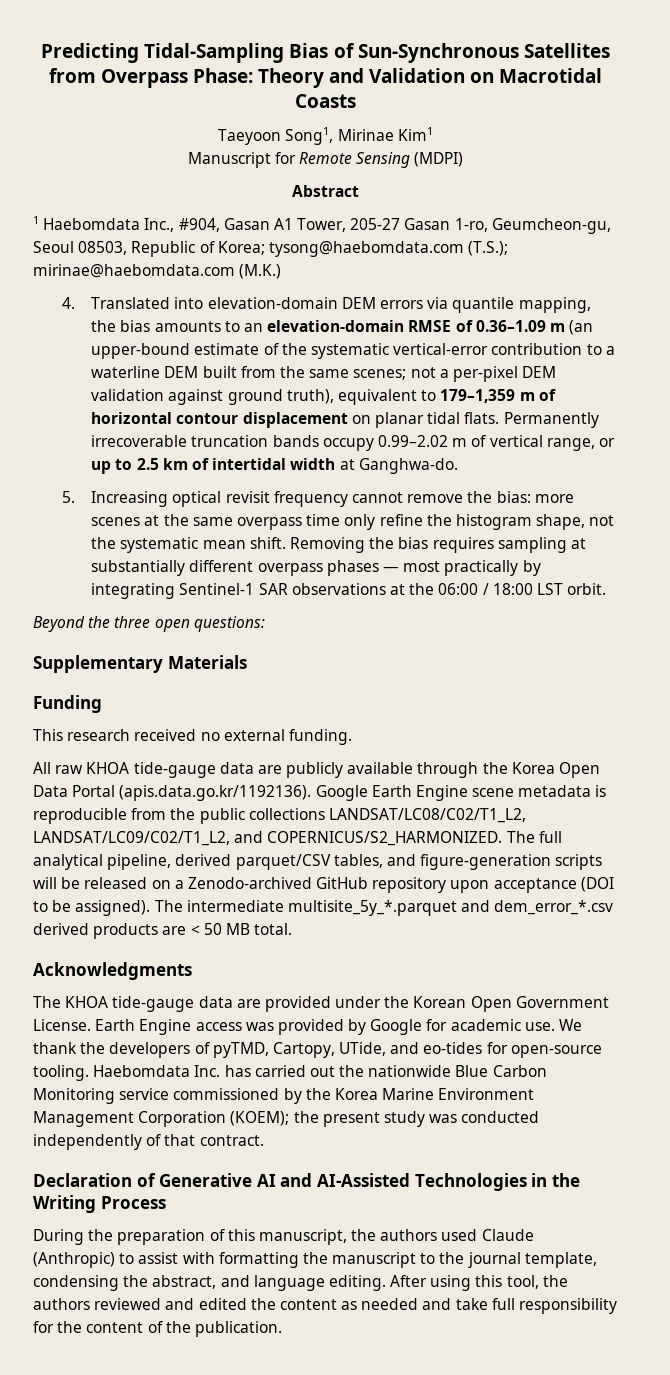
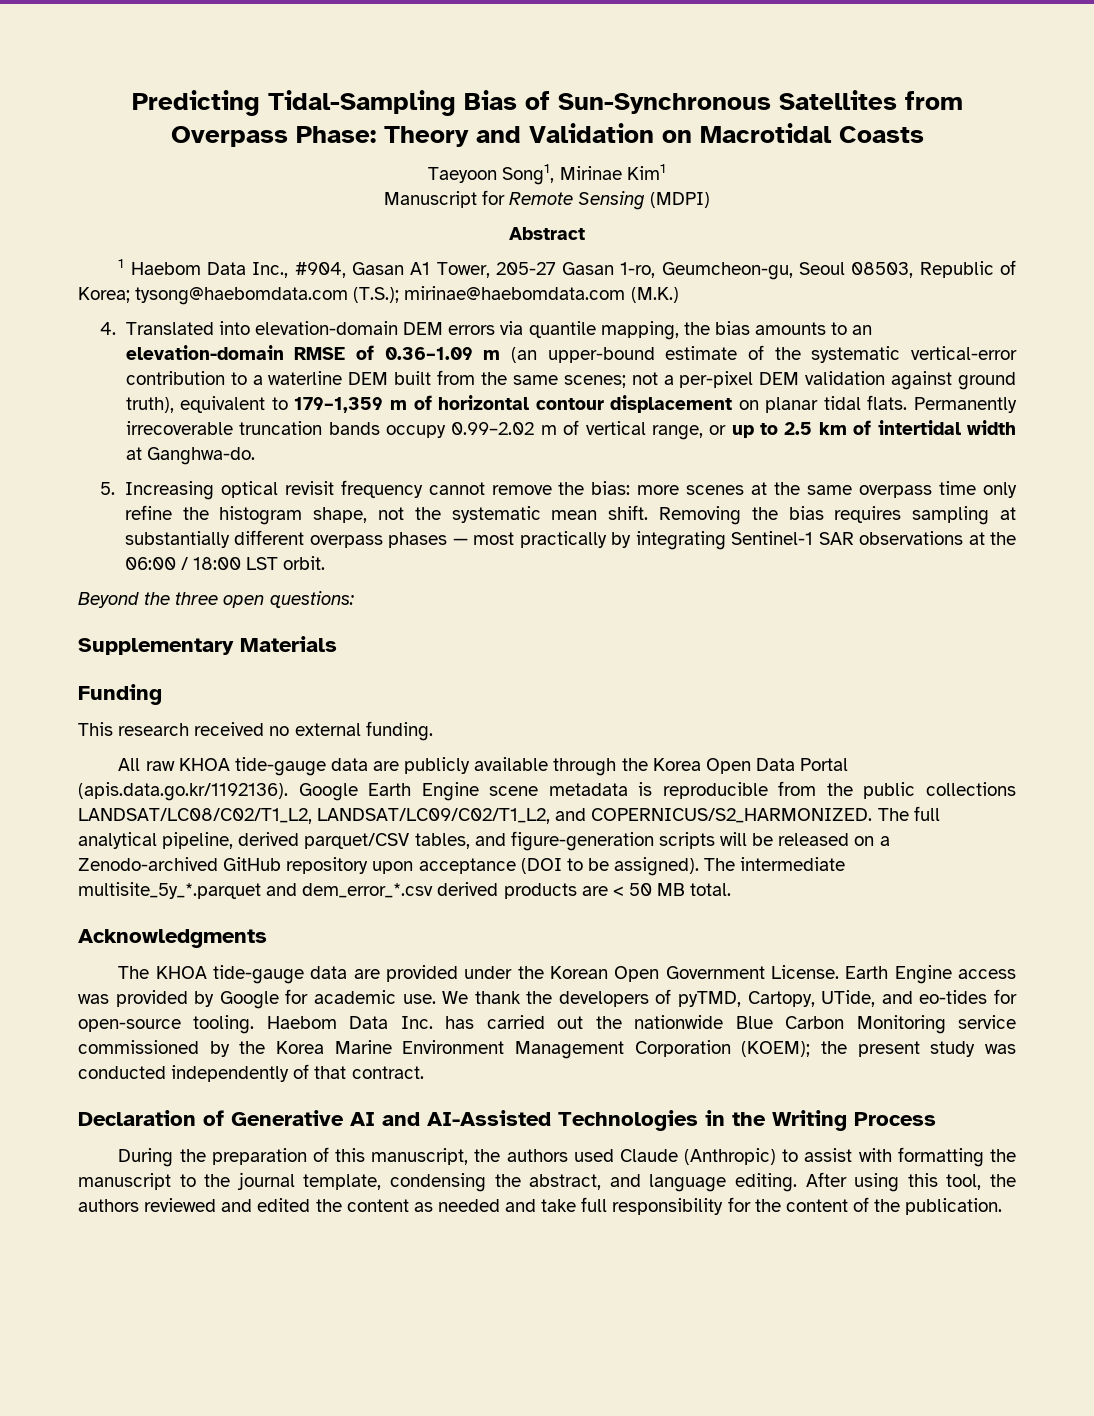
- 1 Haebomdata Inc., #904, Gasan A1 Tower, 205-27 Gasan 1-ro, Geumcheon-gu, Seoul 08503, Republic of Korea; tysong@haebomdata.com (T.S.); mirinae@haebomdata.com (M.K.)
+ 1 Haebom Data Inc., #904, Gasan A1 Tower, 205-27 Gasan 1-ro, Geumcheon-gu, Seoul 08503, Republic of Korea; tysong@haebomdata.com (T.S.); mirinae@haebomdata.com (M.K.)
- Haebomdata Inc. has carried out the nationwide Blue Carbon Monitoring service commissioned by the Korea Marine Environment Management Corporation (KOEM); the present study was conducted independently of that contract.
+ Haebom Data Inc. has carried out the nationwide Blue Carbon Monitoring service commissioned by the Korea Marine Environment Management Corporation (KOEM); the present study was conducted independently of that contract.

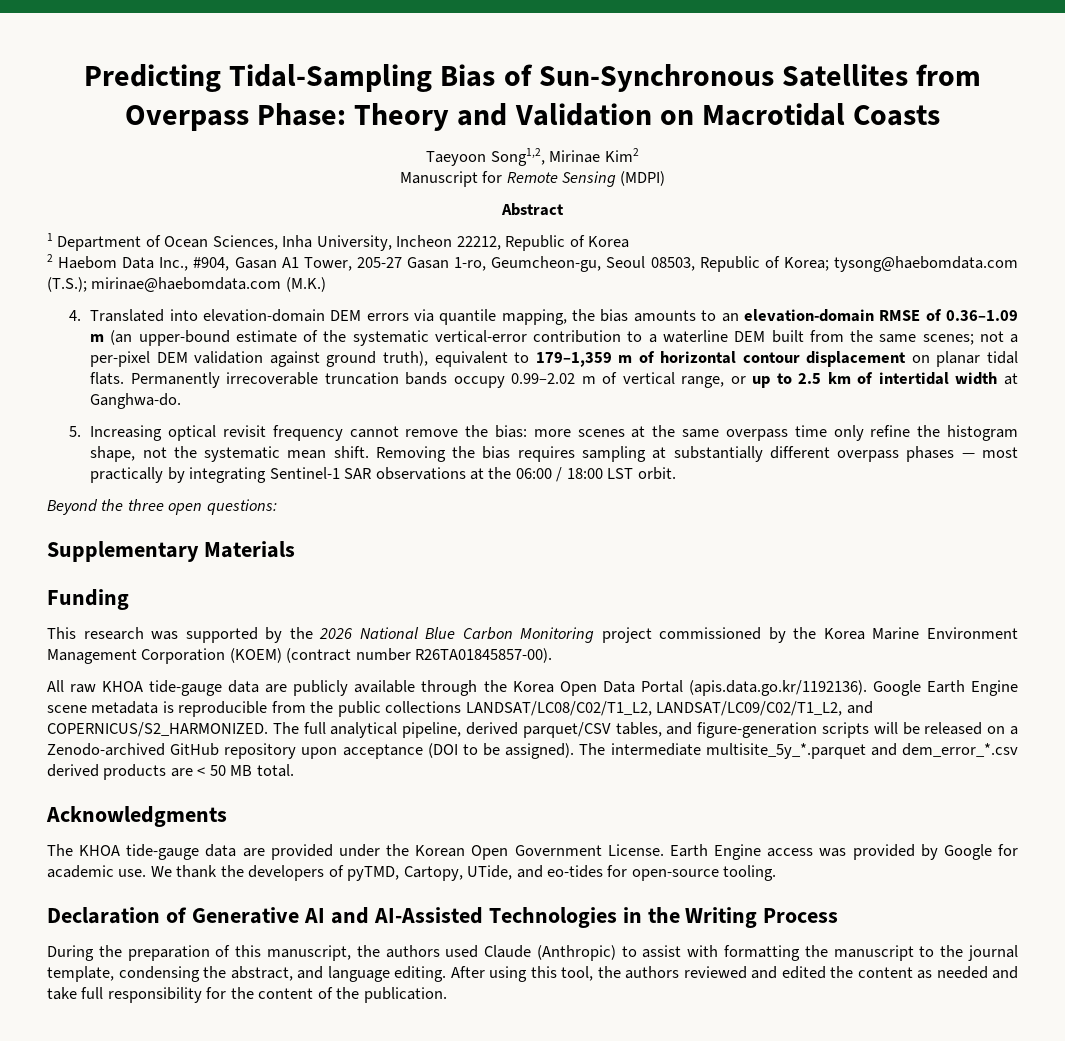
- Taeyoon Song1, Mirinae Kim1
+ Taeyoon Song1,2, Mirinae Kim2
- 1 Haebom Data Inc., #904, Gasan A1 Tower, 205-27 Gasan 1-ro, Geumcheon-gu, Seoul 08503, Republic of Korea; tysong@haebomdata.com (T.S.); mirinae@haebomdata.com (M.K.)
+ 1 Department of Ocean Sciences, Inha University, Incheon 22212, Republic of Korea
+ 2 Haebom Data Inc., #904, Gasan A1 Tower, 205-27 Gasan 1-ro, Geumcheon-gu, Seoul 08503, Republic of Korea; tysong@haebomdata.com (T.S.); mirinae@haebomdata.com (M.K.)
- This research received no external funding.
+ This research was supported by the 2026 National Blue Carbon Monitoring project commissioned by the Korea Marine Environment Management Corporation (KOEM) (contract number R26TA01845857-00).
- Haebom Data Inc. has carried out the nationwide Blue Carbon Monitoring service commissioned by the Korea Marine Environment Management Corporation (KOEM); the present study was conducted independently of that contract.

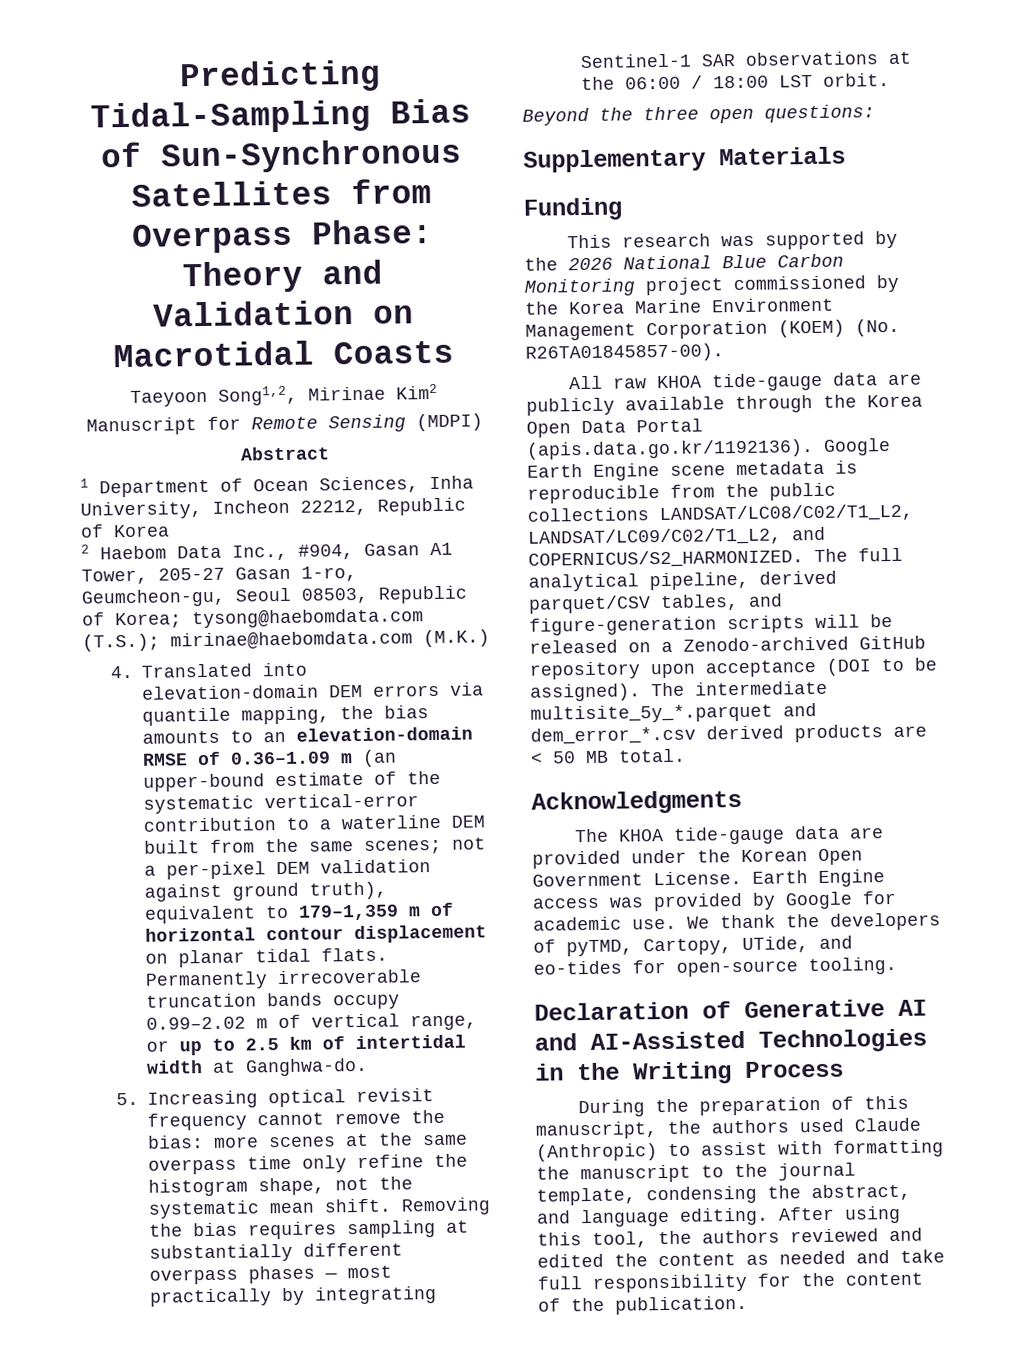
- This research was supported by the 2026 National Blue Carbon Monitoring project commissioned by the Korea Marine Environment Management Corporation (KOEM) (contract number R26TA01845857-00).
+ This research was supported by the 2026 National Blue Carbon Monitoring project commissioned by the Korea Marine Environment Management Corporation (KOEM) (No. R26TA01845857-00).

